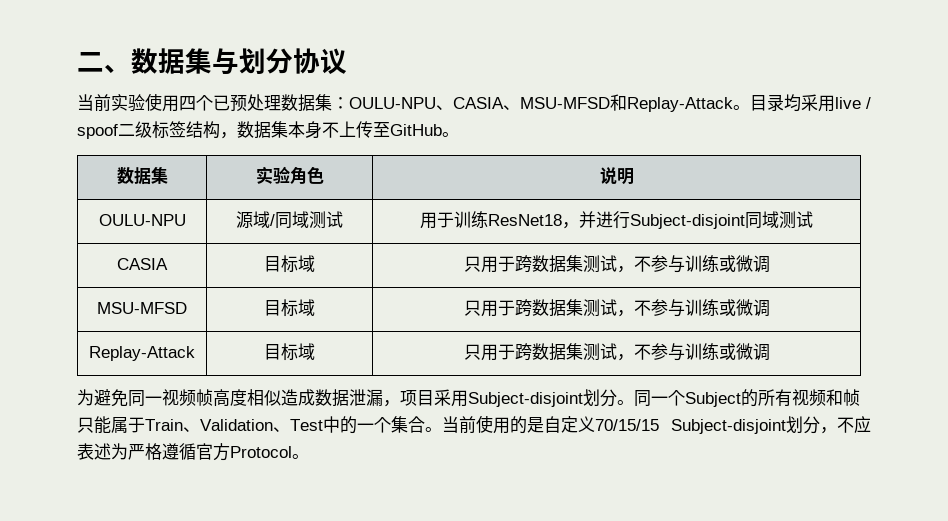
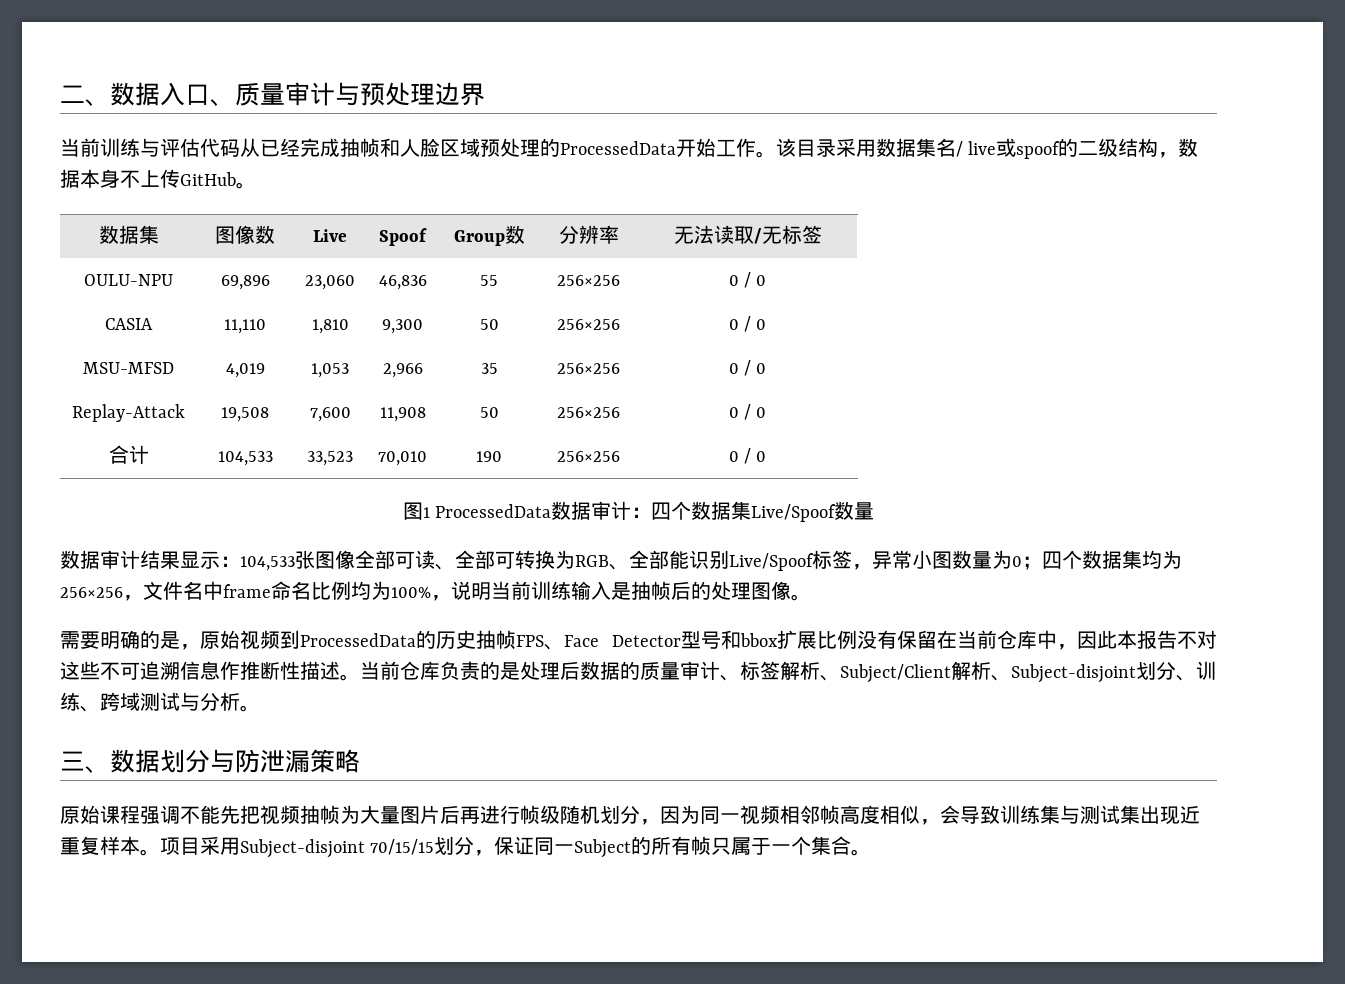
- 二、数据集与划分协议
- 当前实验使用四个已预处理数据集：OULU-NPU、CASIA、MSU-MFSD和Replay-Attack。目录均采用live / spoof二级标签结构，数据集本身不上传至GitHub。
+ 二、数据入口、质量审计与预处理边界
+ 当前训练与评估代码从已经完成抽帧和人脸区域预处理的ProcessedData开始工作。该目录采用数据集名/ live或spoof的二级结构，数据本身不上传GitHub。
- 数据集 | 实验角色 | 说明
- OULU-NPU | 源域/同域测试 | 用于训练ResNet18，并进行Subject-disjoint同域测试
- CASIA | 目标域 | 只用于跨数据集测试，不参与训练或微调
- MSU-MFSD | 目标域 | 只用于跨数据集测试，不参与训练或微调
- Replay-Attack | 目标域 | 只用于跨数据集测试，不参与训练或微调
- 为避免同一视频帧高度相似造成数据泄漏，项目采用Subject-disjoint划分。同一个Subject的所有视频和帧只能属于Train、Validation、Test中的一个集合。当前使用的是自定义70/15/15 Subject-disjoint划分，不应表述为严格遵循官方Protocol。
+ 数据集 | 图像数 | Live | Spoof | Group数 | 分辨率 | 无法读取/无标签
+ OULU-NPU | 69,896 | 23,060 | 46,836 | 55 | 256×256 | 0 / 0
+ CASIA | 11,110 | 1,810 | 9,300 | 50 | 256×256 | 0 / 0
+ MSU-MFSD | 4,019 | 1,053 | 2,966 | 35 | 256×256 | 0 / 0
+ Replay-Attack | 19,508 | 7,600 | 11,908 | 50 | 256×256 | 0 / 0
+ 合计 | 104,533 | 33,523 | 70,010 | 190 | 256×256 | 0 / 0
+ 图1 ProcessedData数据审计：四个数据集Live/Spoof数量
+ 数据审计结果显示：104,533张图像全部可读、全部可转换为RGB、全部能识别Live/Spoof标签，异常小图数量为0；四个数据集均为256×256，文件名中frame命名比例均为100%，说明当前训练输入是抽帧后的处理图像。
+ 需要明确的是，原始视频到ProcessedData的历史抽帧FPS、Face Detector型号和bbox扩展比例没有保留在当前仓库中，因此本报告不对这些不可追溯信息作推断性描述。当前仓库负责的是处理后数据的质量审计、标签解析、Subject/Client解析、Subject-disjoint划分、训练、跨域测试与分析。
+ 三、数据划分与防泄漏策略
+ 原始课程强调不能先把视频抽帧为大量图片后再进行帧级随机划分，因为同一视频相邻帧高度相似，会导致训练集与测试集出现近重复样本。项目采用Subject-disjoint 70/15/15划分，保证同一Subject的所有帧只属于一个集合。

